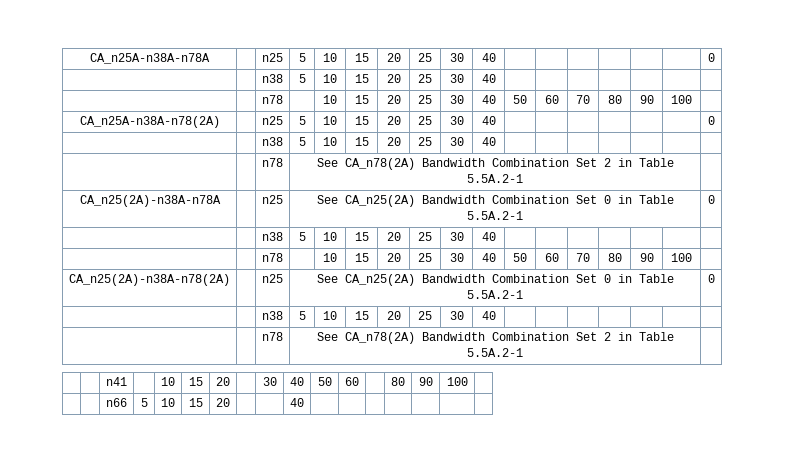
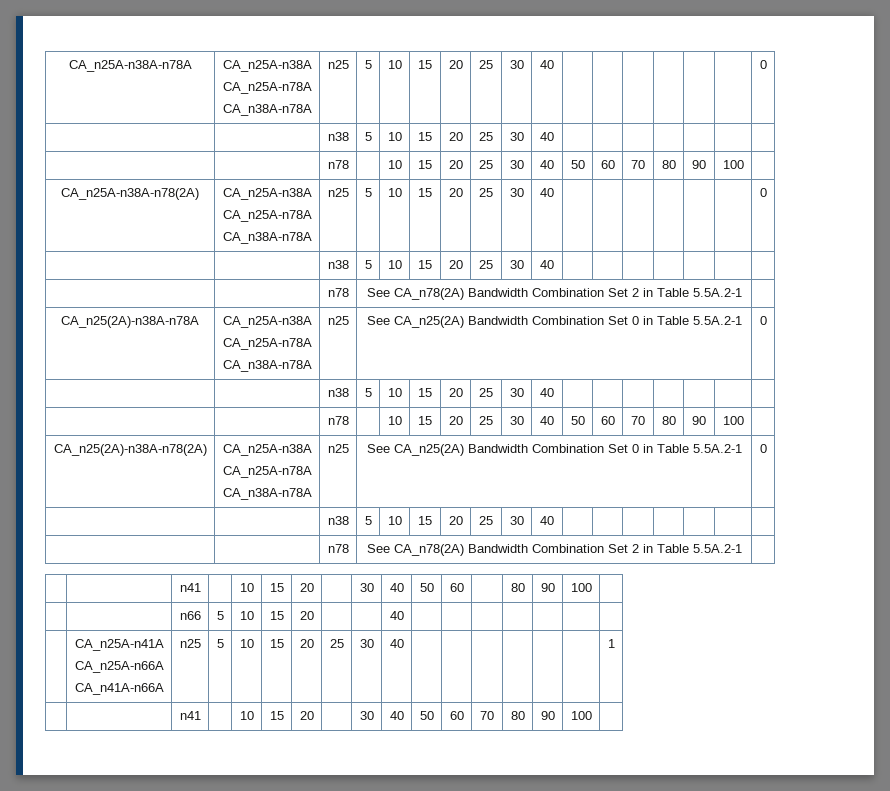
- CA_n25A-n38A-n78A | | n25 | 5 | 10 | 15 | 20 | 25 | 30 | 40 | | | | | | | 0
+ CA_n25A-n38A-n78A | CA_n25A-n38A
+ CA_n25A-n78A
+ CA_n38A-n78A | n25 | 5 | 10 | 15 | 20 | 25 | 30 | 40 | | | | | | | 0
- CA_n25A-n38A-n78(2A) | | n25 | 5 | 10 | 15 | 20 | 25 | 30 | 40 | | | | | | | 0
+ CA_n25A-n38A-n78(2A) | CA_n25A-n38A
+ CA_n25A-n78A
+ CA_n38A-n78A | n25 | 5 | 10 | 15 | 20 | 25 | 30 | 40 | | | | | | | 0
- CA_n25(2A)-n38A-n78A | | n25 | See CA_n25(2A) Bandwidth Combination Set 0 in Table 5.5A.2-1 | 0
+ CA_n25(2A)-n38A-n78A | CA_n25A-n38A
+ CA_n25A-n78A
+ CA_n38A-n78A | n25 | See CA_n25(2A) Bandwidth Combination Set 0 in Table 5.5A.2-1 | 0
- CA_n25(2A)-n38A-n78(2A) | | n25 | See CA_n25(2A) Bandwidth Combination Set 0 in Table 5.5A.2-1 | 0
+ CA_n25(2A)-n38A-n78(2A) | CA_n25A-n38A
+ CA_n25A-n78A
+ CA_n38A-n78A | n25 | See CA_n25(2A) Bandwidth Combination Set 0 in Table 5.5A.2-1 | 0
+ | CA_n25A-n41A
+ CA_n25A-n66A
+ CA_n41A-n66A | n25 | 5 | 10 | 15 | 20 | 25 | 30 | 40 | | | | | | | 1
+ | | n41 | | 10 | 15 | 20 | | 30 | 40 | 50 | 60 | 70 | 80 | 90 | 100 |

